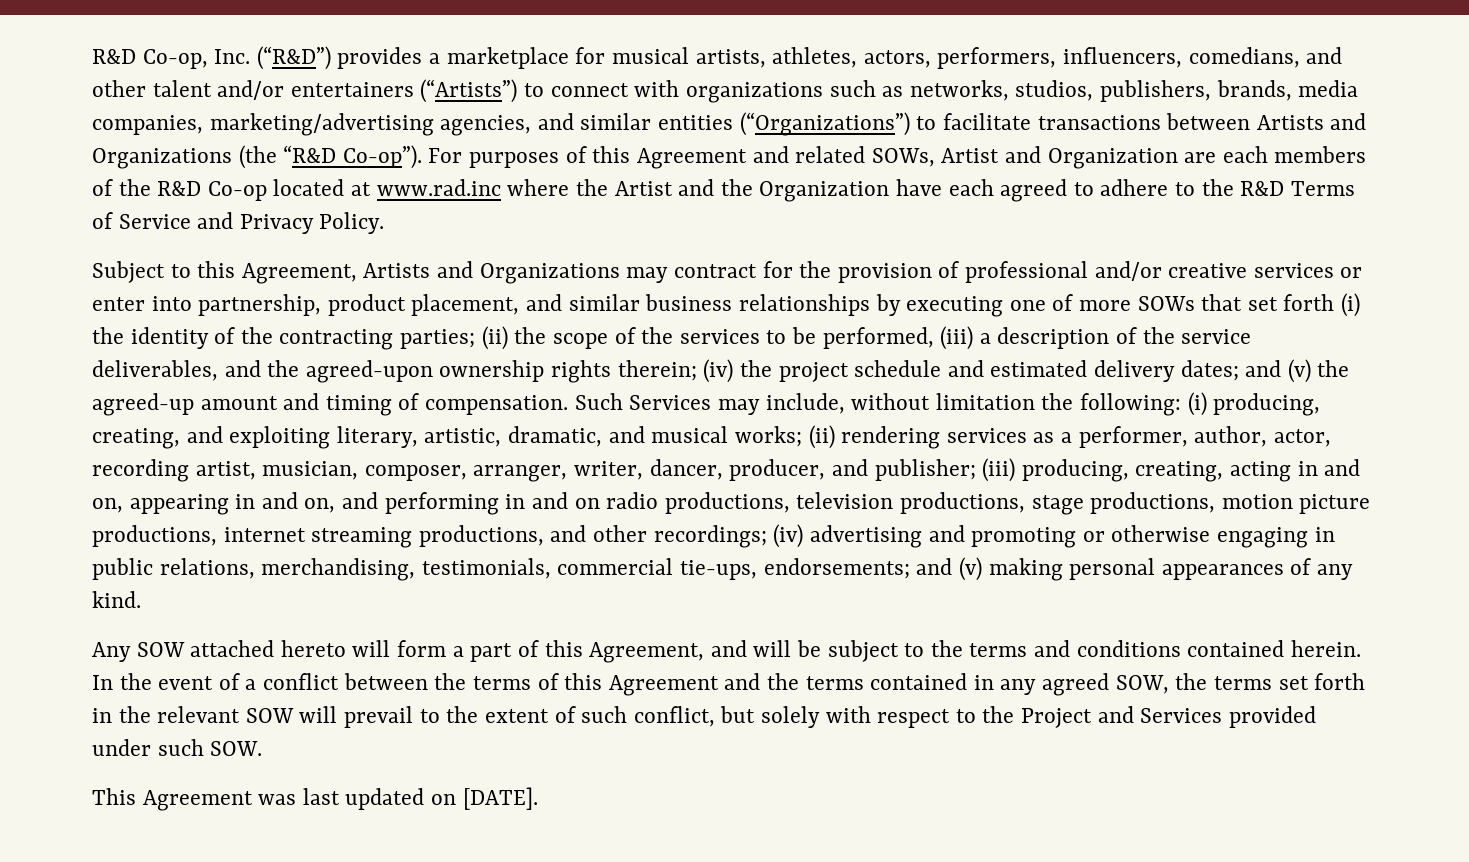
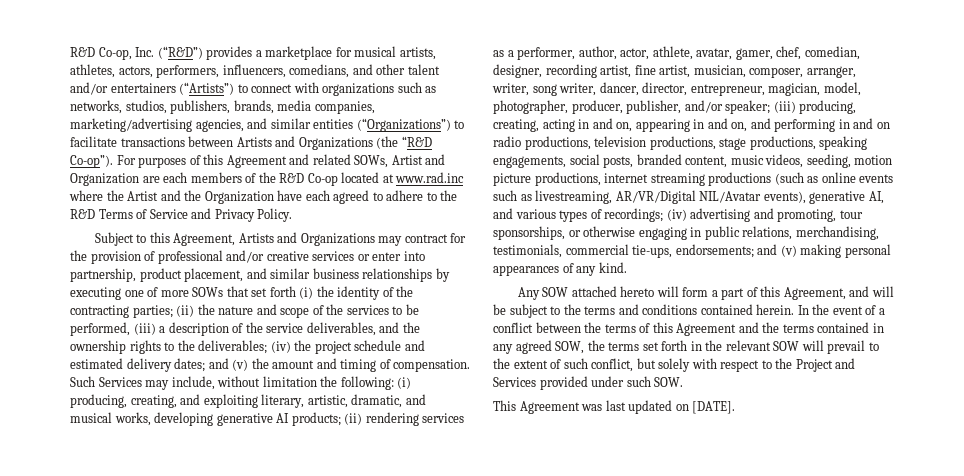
- (ii) the scope of the services to be performed, (iii) a description of the service deliverables, and the agreed-upon ownership rights therein;
+ (ii) the nature and scope of the services to be performed, (iii) a description of the service deliverables, and the ownership rights to the deliverables;
- and (v) the agreed-up amount and timing of compensation.
+ and (v) the amount and timing of compensation.
- (i) producing, creating, and exploiting literary, artistic, dramatic, and musical works;
+ (i) producing, creating, and exploiting literary, artistic, dramatic, and musical works, developing generative AI products;
- (ii) rendering services as a performer, author, actor, recording artist, musician, composer, arranger, writer, dancer, producer, and publisher;
+ (ii) rendering services as a performer, author, actor, athlete, avatar, gamer, chef, comedian, designer, recording artist, fine artist, musician, composer, arranger, writer, song writer, dancer, director, entrepreneur, magician, model, photographer, producer, publisher, and/or speaker;
- (iii) producing, creating, acting in and on, appearing in and on, and performing in and on radio productions, television productions, stage productions, motion picture productions, internet streaming productions, and other recordings;
+ (iii) producing, creating, acting in and on, appearing in and on, and performing in and on radio productions, television productions, stage productions, speaking engagements, social posts, branded content, music videos, seeding, motion picture productions, internet streaming productions (such as online events such as livestreaming, AR/VR/Digital NIL/Avatar events), generative AI, and various types of recordings;
- (iv) advertising and promoting or otherwise engaging in public relations, merchandising, testimonials, commercial tie-ups, endorsements;
+ (iv) advertising and promoting, tour sponsorships, or otherwise engaging in public relations, merchandising, testimonials, commercial tie-ups, endorsements;

